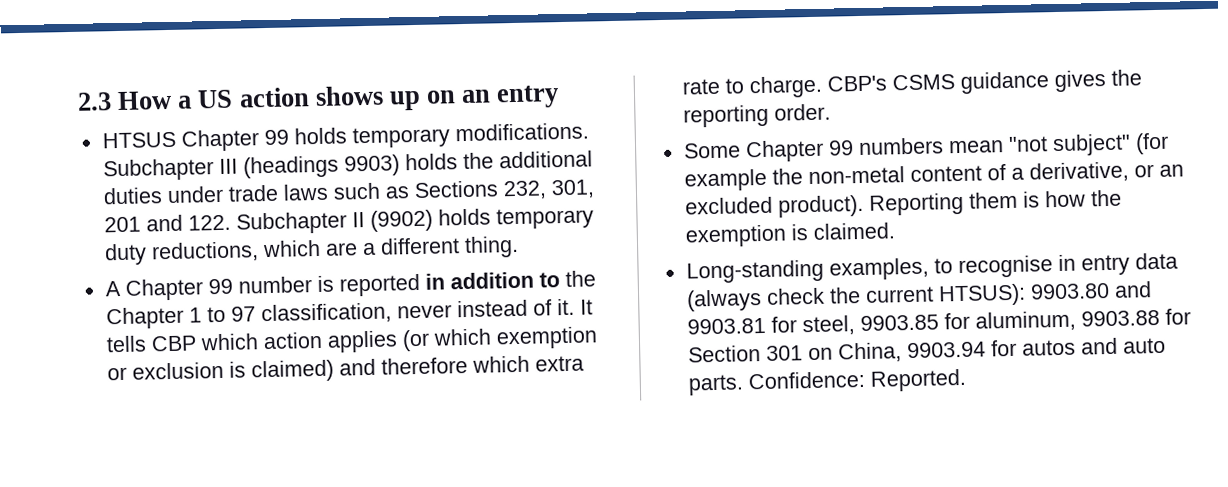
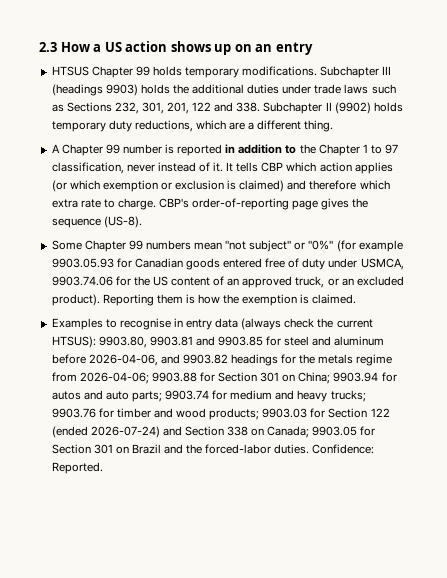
- Subchapter III (headings 9903) holds the additional duties under trade laws such as Sections 232, 301, 201 and 122. Subchapter II (9902) holds temporary duty reductions, which are a different thing.
+ Subchapter III (headings 9903) holds the additional duties under trade laws such as Sections 232, 301, 201, 122 and 338. Subchapter II (9902) holds temporary duty reductions, which are a different thing.
- CBP's CSMS guidance gives the reporting order.
+ CBP's order-of-reporting page gives the sequence (US-8).
- Some Chapter 99 numbers mean "not subject" (for example the non-metal content of a derivative, or an excluded product).
+ Some Chapter 99 numbers mean "not subject" or "0%" (for example 9903.05.93 for Canadian goods entered free of duty under USMCA, 9903.74.06 for the US content of an approved truck, or an excluded product).
- Long-standing examples, to recognise in entry data (always check the current HTSUS): 9903.80 and 9903.81 for steel, 9903.85 for aluminum, 9903.88 for Section 301 on China, 9903.94 for autos and auto parts.
+ Examples to recognise in entry data (always check the current HTSUS): 9903.80, 9903.81 and 9903.85 for steel and aluminum before 2026-04-06, and 9903.82 headings for the metals regime from 2026-04-06; 9903.88 for Section 301 on China; 9903.94 for autos and auto parts; 9903.74 for medium and heavy trucks; 9903.76 for timber and wood products; 9903.03 for Section 122 (ended 2026-07-24) and Section 338 on Canada; 9903.05 for Section 301 on Brazil and the forced-labor duties.

